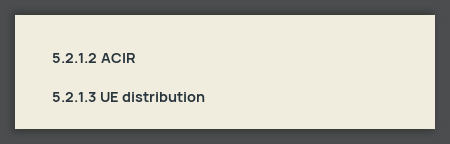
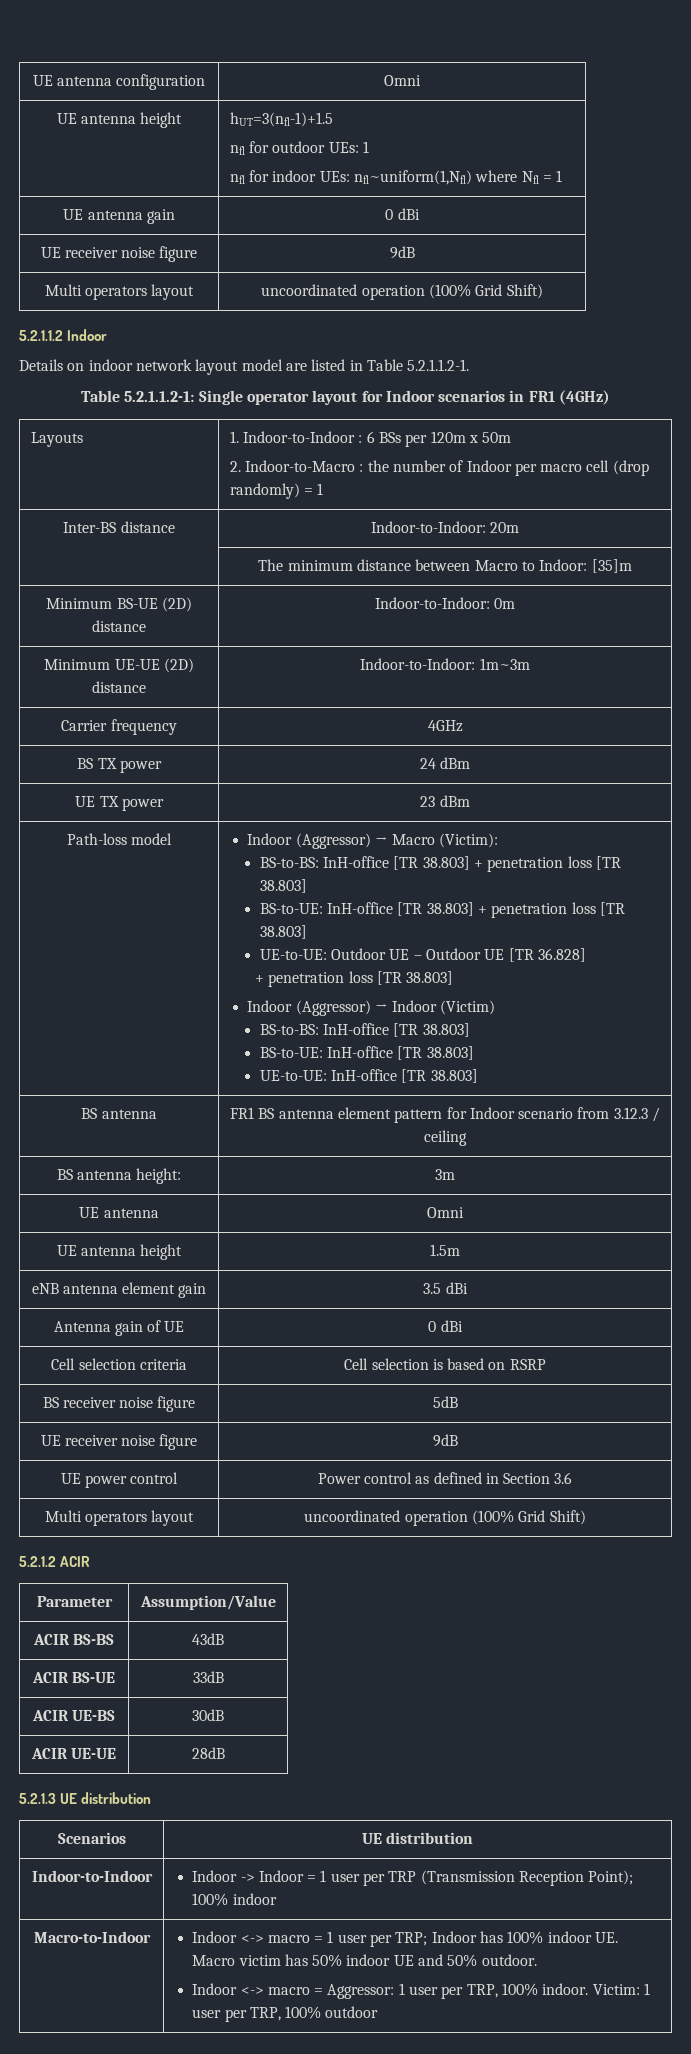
+ UE antenna configuration | Omni
+ UE antenna height | hUT=3(nfl-1)+1.5
+ nfl for outdoor UEs: 1
+ nfl for indoor UEs: nfl~uniform(1,Nfl) where Nfl = 1
+ UE antenna gain | 0 dBi
+ UE receiver noise figure | 9dB
+ Multi operators layout | uncoordinated operation (100% Grid Shift)
+ 5.2.1.1.2 Indoor
+ Details on indoor network layout model are listed in Table 5.2.1.1.2-1.
+ Table 5.2.1.1.2-1: Single operator layout for Indoor scenarios in FR1 (4GHz)
+ Layouts | 1. Indoor-to-Indoor : 6 BSs per 120m x 50m
+ 2. Indoor-to-Macro : the number of Indoor per macro cell (drop randomly) = 1
+ Inter-BS distance | Indoor-to-Indoor: 20m
+ | The minimum distance between Macro to Indoor: [35]m
+ Minimum BS-UE (2D) distance | Indoor-to-Indoor: 0m
+ Minimum UE-UE (2D) distance | Indoor-to-Indoor: 1m~3m
+ Carrier frequency | 4GHz
+ BS TX power | 24 dBm
+ UE TX power | 23 dBm
+ Path-loss model | Indoor (Aggressor) → Macro (Victim):
+ BS-to-BS: InH-office [TR 38.803] + penetration loss [TR 38.803]
+ BS-to-UE: InH-office [TR 38.803] + penetration loss [TR 38.803]
+ UE-to-UE: Outdoor UE – Outdoor UE [TR 36.828]
+ + penetration loss [TR 38.803]
+ Indoor (Aggressor) → Indoor (Victim)
+ BS-to-BS: InH-office [TR 38.803]
+ BS-to-UE: InH-office [TR 38.803]
+ UE-to-UE: InH-office [TR 38.803]
+ BS antenna | FR1 BS antenna element pattern for Indoor scenario from 3.12.3 / ceiling
+ BS antenna height: | 3m
+ UE antenna | Omni
+ UE antenna height | 1.5m
+ eNB antenna element gain | 3.5 dBi
+ Antenna gain of UE | 0 dBi
+ Cell selection criteria | Cell selection is based on RSRP
+ BS receiver noise figure | 5dB
+ UE receiver noise figure | 9dB
+ UE power control | Power control as defined in Section 3.6
+ Multi operators layout | uncoordinated operation (100% Grid Shift)
  5.2.1.2 ACIR
+ Parameter | Assumption/Value
+ ACIR BS-BS | 43dB
+ ACIR BS-UE | 33dB
+ ACIR UE-BS | 30dB
+ ACIR UE-UE | 28dB
  5.2.1.3 UE distribution
+ Scenarios | UE distribution
+ Indoor-to-Indoor | Indoor -> Indoor = 1 user per TRP (Transmission Reception Point); 100% indoor
+ Macro-to-Indoor | Indoor <-> macro = 1 user per TRP; Indoor has 100% indoor UE. Macro victim has 50% indoor UE and 50% outdoor.
+ Indoor <-> macro = Aggressor: 1 user per TRP, 100% indoor. Victim: 1 user per TRP, 100% outdoor

